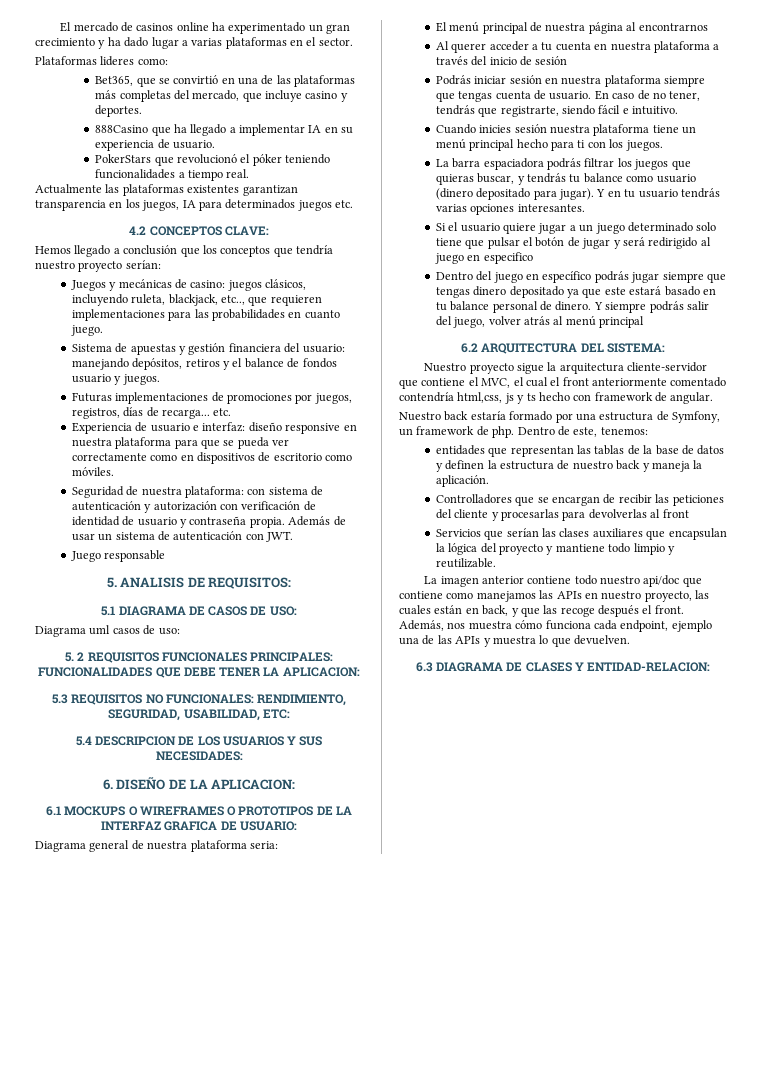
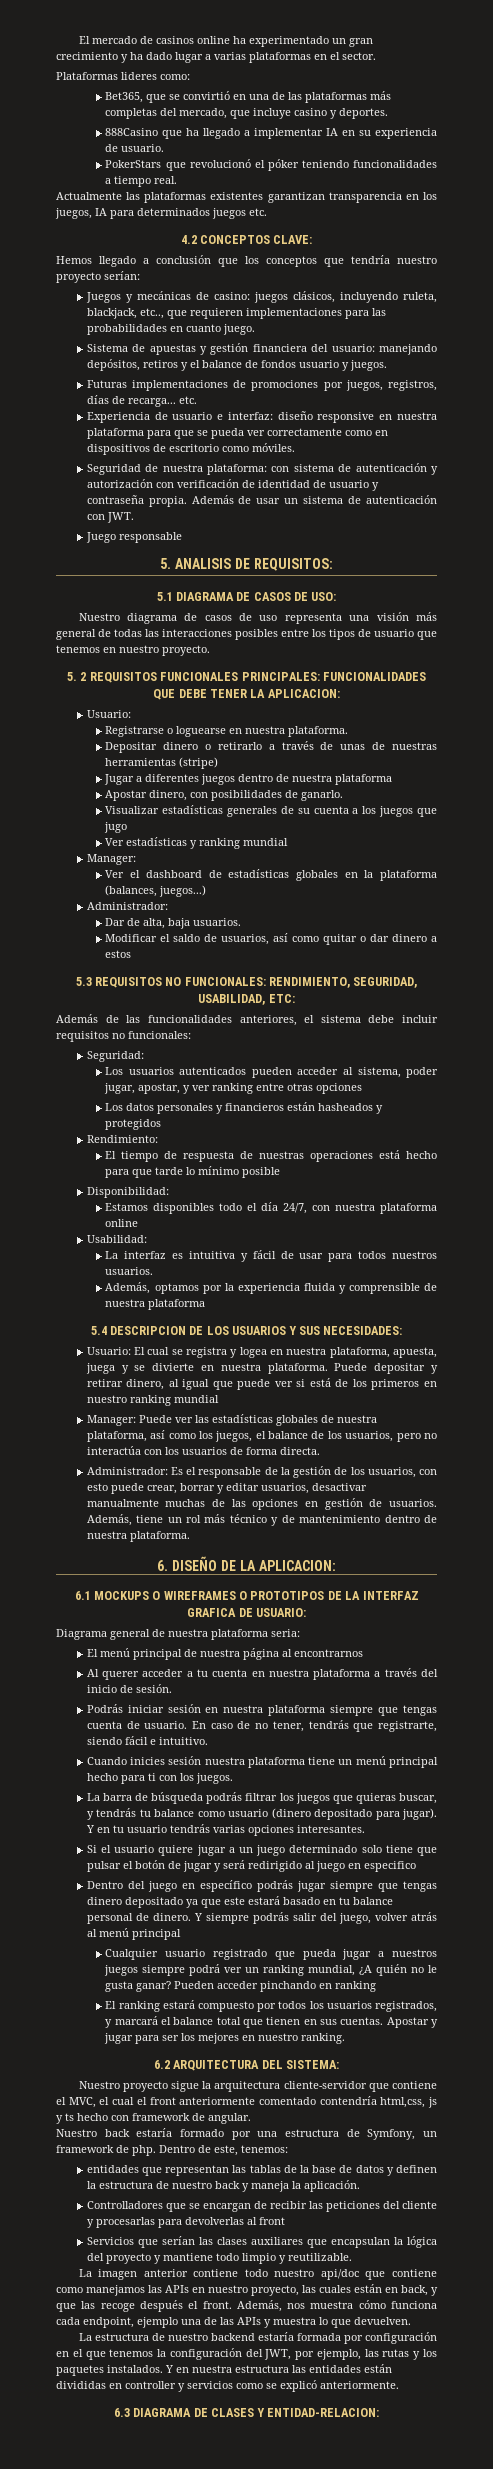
- Diagrama uml casos de uso:
+ Nuestro diagrama de casos de uso representa una visión más general de todas las interacciones posibles entre los tipos de usuario que tenemos en nuestro proyecto.
  5. 2 REQUISITOS FUNCIONALES PRINCIPALES: FUNCIONALIDADES QUE DEBE TENER LA APLICACION:
+ Usuario:
+ Registrarse o loguearse en nuestra plataforma.
+ Depositar dinero o retirarlo a través de unas de nuestras herramientas (stripe)
+ Jugar a diferentes juegos dentro de nuestra plataforma
+ Apostar dinero, con posibilidades de ganarlo.
+ Visualizar estadísticas generales de su cuenta a los juegos que jugo
+ Ver estadísticas y ranking mundial
+ Manager:
+ Ver el dashboard de estadísticas globales en la plataforma (balances, juegos...)
+ Administrador:
+ Dar de alta, baja usuarios.
+ Modificar el saldo de usuarios, así como quitar o dar dinero a estos
+ Además de las funcionalidades anteriores, el sistema debe incluir requisitos no funcionales:
+ Seguridad:
+ Los usuarios autenticados pueden acceder al sistema, poder jugar, apostar, y ver ranking entre otras opciones
+ Los datos personales y financieros están hasheados y protegidos
+ Rendimiento:
+ El tiempo de respuesta de nuestras operaciones está hecho para que tarde lo mínimo posible
+ Disponibilidad:
+ Estamos disponibles todo el día 24/7, con nuestra plataforma online
+ Usabilidad:
+ La interfaz es intuitiva y fácil de usar para todos nuestros usuarios.
+ Además, optamos por la experiencia fluida y comprensible de nuestra plataforma
+ Usuario: El cual se registra y logea en nuestra plataforma, apuesta, juega y se divierte en nuestra plataforma. Puede depositar y retirar dinero, al igual que puede ver si está de los primeros en nuestro ranking mundial
+ Manager: Puede ver las estadísticas globales de nuestra plataforma, así como los juegos, el balance de los usuarios, pero no interactúa con los usuarios de forma directa.
+ Administrador: Es el responsable de la gestión de los usuarios, con esto puede crear, borrar y editar usuarios, desactivar manualmente muchas de las opciones en gestión de usuarios. Además, tiene un rol más técnico y de mantenimiento dentro de nuestra plataforma.
- Al querer acceder a tu cuenta en nuestra plataforma a través del inicio de sesión
+ Al querer acceder a tu cuenta en nuestra plataforma a través del inicio de sesión.
- La barra espaciadora podrás filtrar los juegos que quieras buscar, y tendrás tu balance como usuario (dinero depositado para jugar).
+ La barra de búsqueda podrás filtrar los juegos que quieras buscar, y tendrás tu balance como usuario (dinero depositado para jugar).
+ Cualquier usuario registrado que pueda jugar a nuestros juegos siempre podrá ver un ranking mundial, ¿A quién no le gusta ganar? Pueden acceder pinchando en ranking
+ El ranking estará compuesto por todos los usuarios registrados, y marcará el balance total que tienen en sus cuentas. Apostar y jugar para ser los mejores en nuestro ranking.
+ La estructura de nuestro backend estaría formada por configuración en el que tenemos la configuración del JWT, por ejemplo, las rutas y los paquetes instalados. Y en nuestra estructura las entidades están divididas en controller y servicios como se explicó anteriormente.

